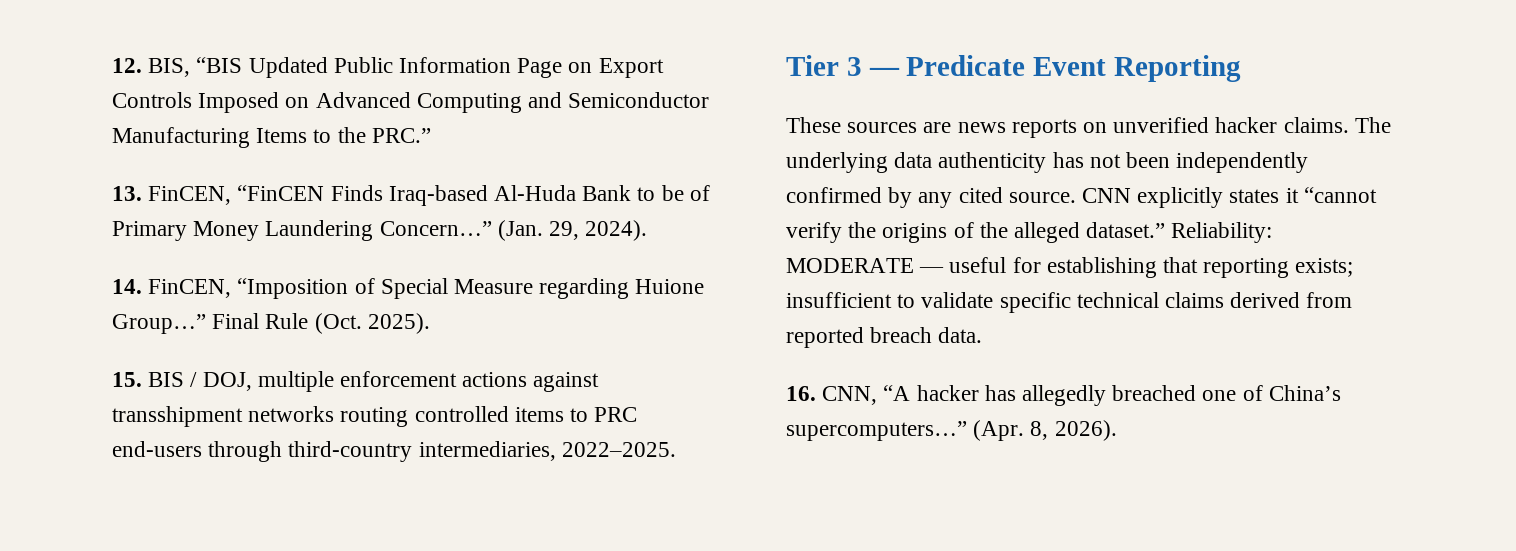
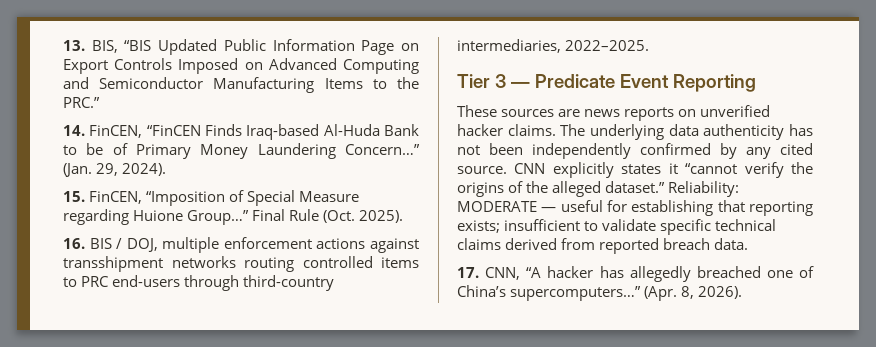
- 12. BIS, “BIS Updated Public Information Page on Export Controls Imposed on Advanced Computing and Semiconductor Manufacturing Items to the PRC.”
+ 13. BIS, “BIS Updated Public Information Page on Export Controls Imposed on Advanced Computing and Semiconductor Manufacturing Items to the PRC.”
- 13. FinCEN, “FinCEN Finds Iraq-based Al-Huda Bank to be of Primary Money Laundering Concern…”
+ 14. FinCEN, “FinCEN Finds Iraq-based Al-Huda Bank to be of Primary Money Laundering Concern…”
- 14. FinCEN, “Imposition of Special Measure regarding Huione Group…”
+ 15. FinCEN, “Imposition of Special Measure regarding Huione Group…”
- 15. BIS / DOJ, multiple enforcement actions against transshipment networks routing controlled items to PRC end-users through third-country intermediaries, 2022–2025.
+ 16. BIS / DOJ, multiple enforcement actions against transshipment networks routing controlled items to PRC end-users through third-country intermediaries, 2022–2025.
- 16. CNN, “A hacker has allegedly breached one of China’s supercomputers…”
+ 17. CNN, “A hacker has allegedly breached one of China’s supercomputers…”

